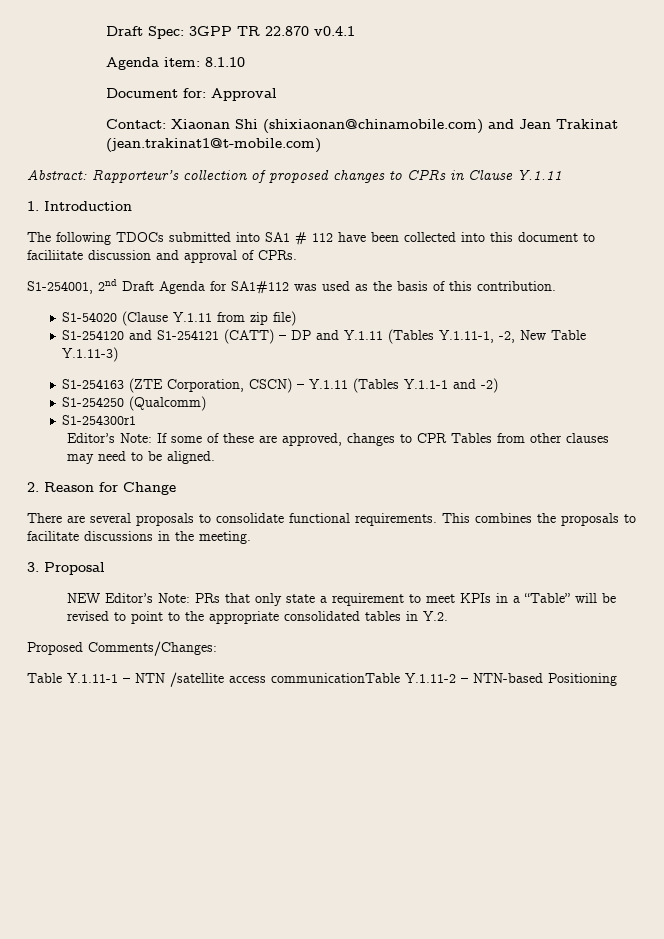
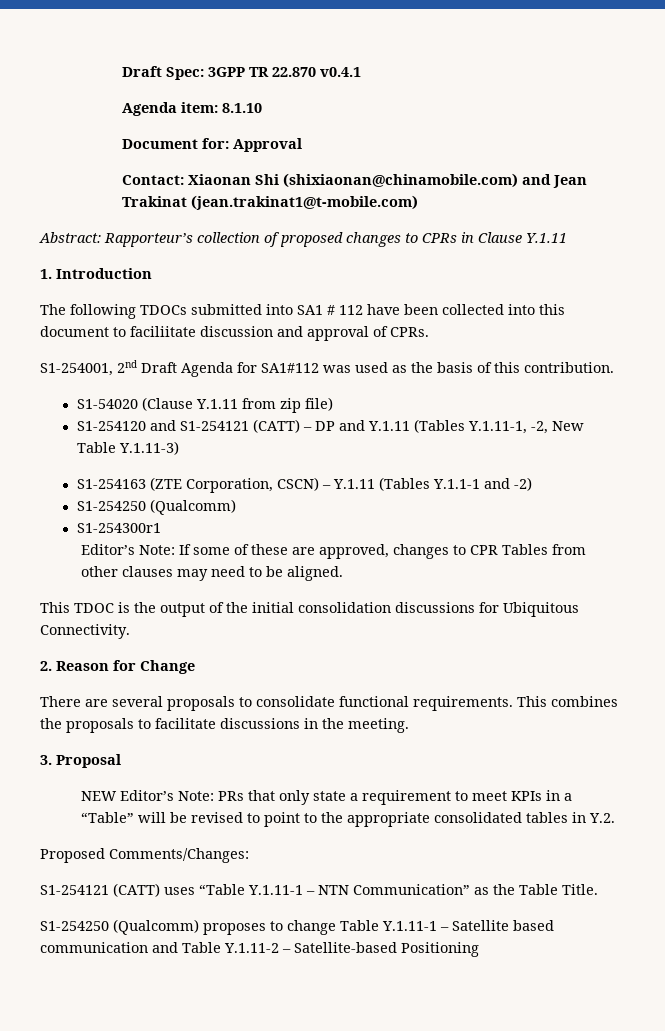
+ This TDOC is the output of the initial consolidation discussions for Ubiquitous Connectivity.
- Table Y.1.11-1 – NTN /satellite access communicationTable Y.1.11-2 – NTN-based Positioning
+ S1-254121 (CATT) uses “Table Y.1.11-1 – NTN Communication” as the Table Title.
+ S1-254250 (Qualcomm) proposes to change Table Y.1.11-1 – Satellite based communication and Table Y.1.11-2 – Satellite-based Positioning

